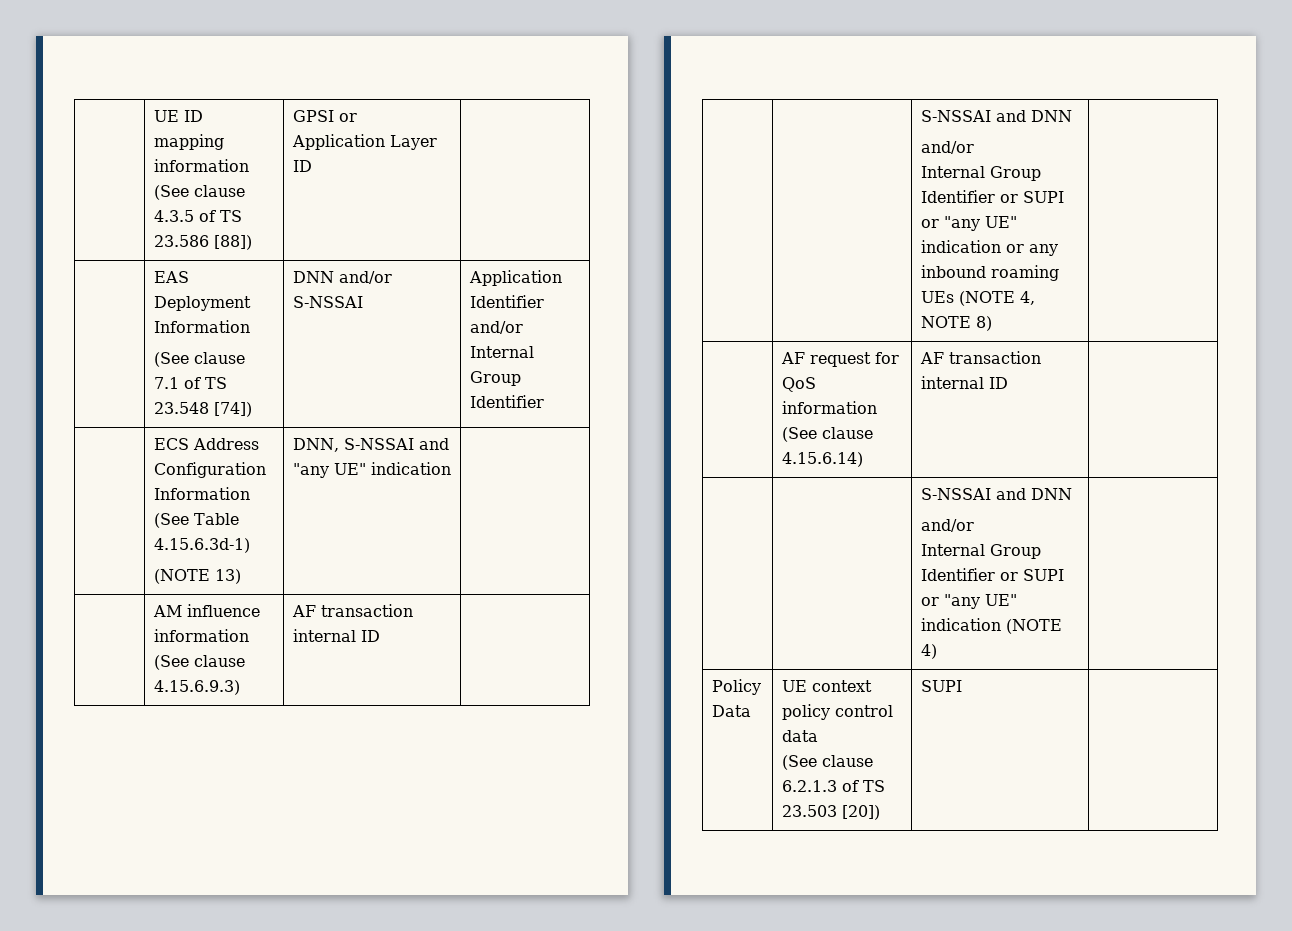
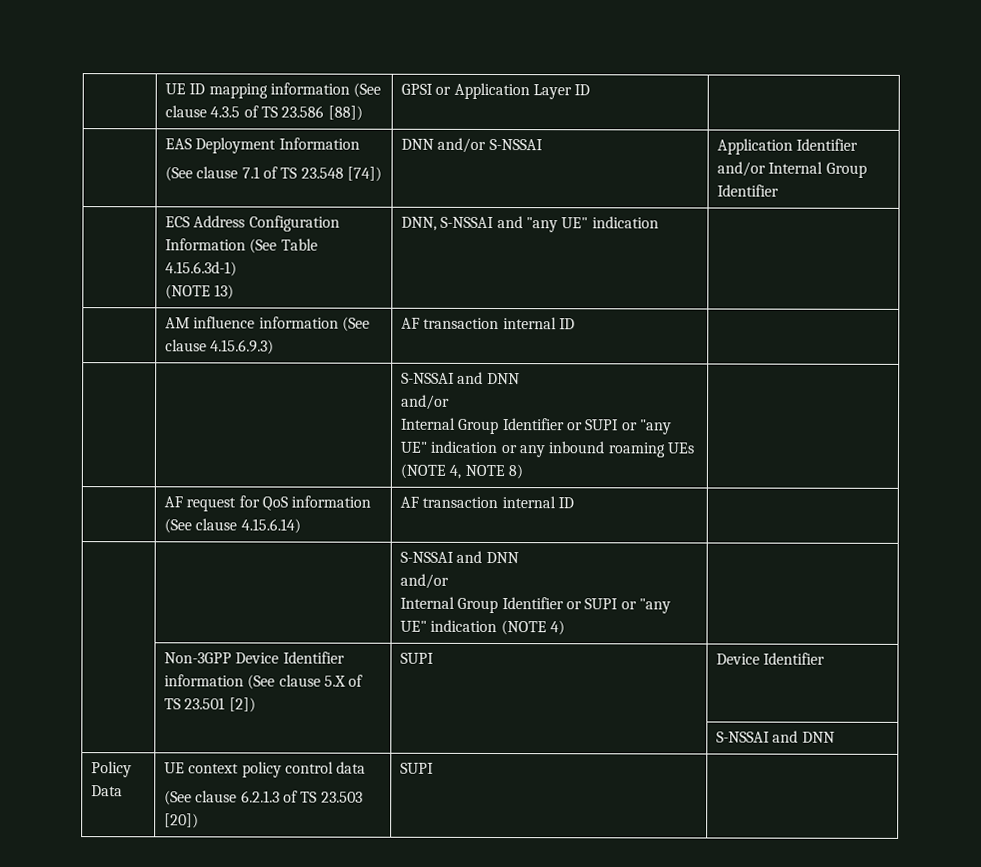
+ | Non-3GPP Device Identifier information (See clause 5.X of TS 23.501 [2]) | SUPI | Device Identifier
+ | | | S-NSSAI and DNN

